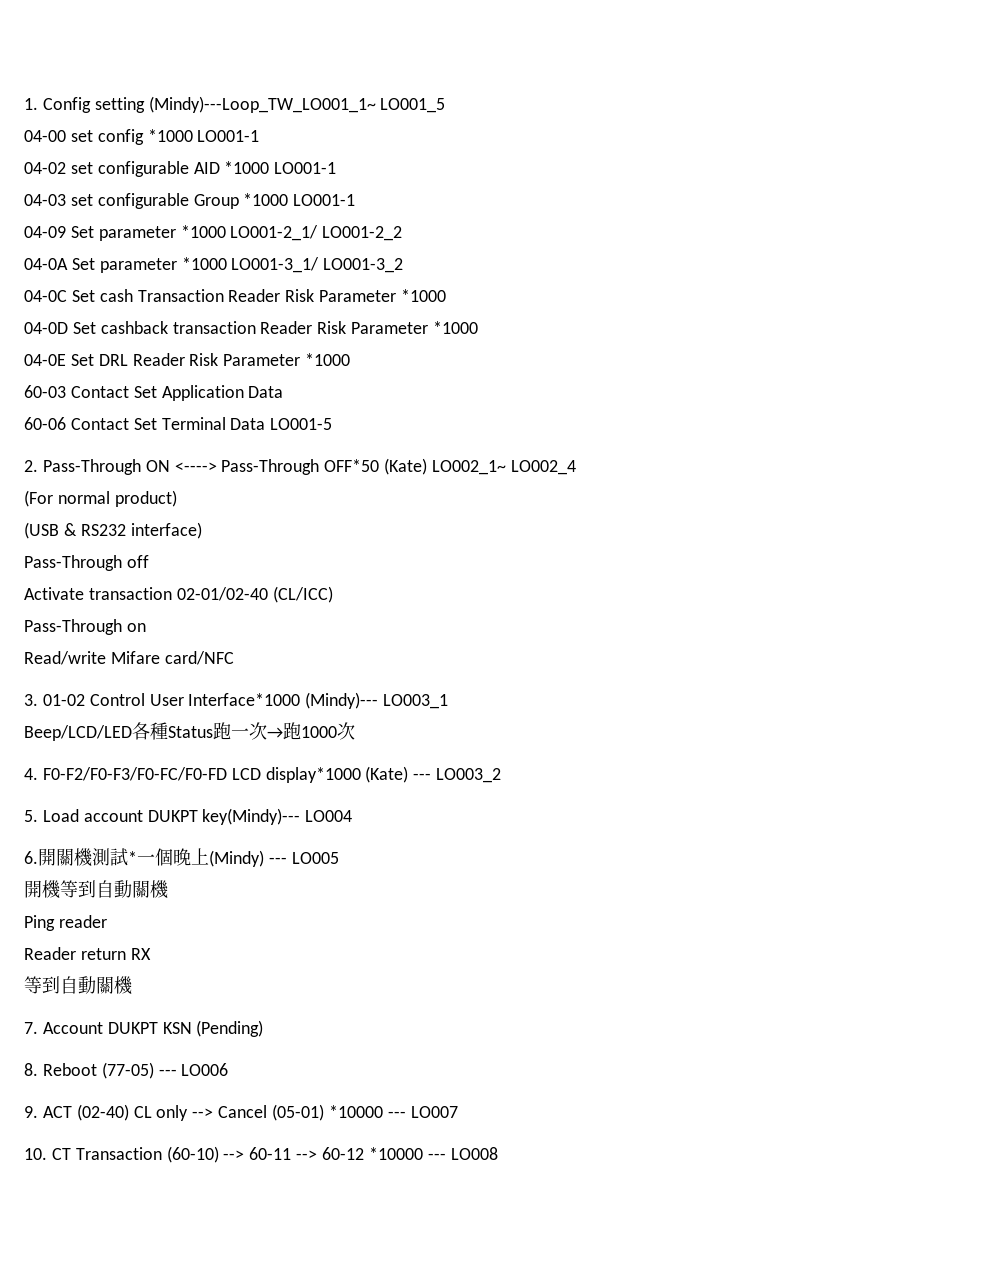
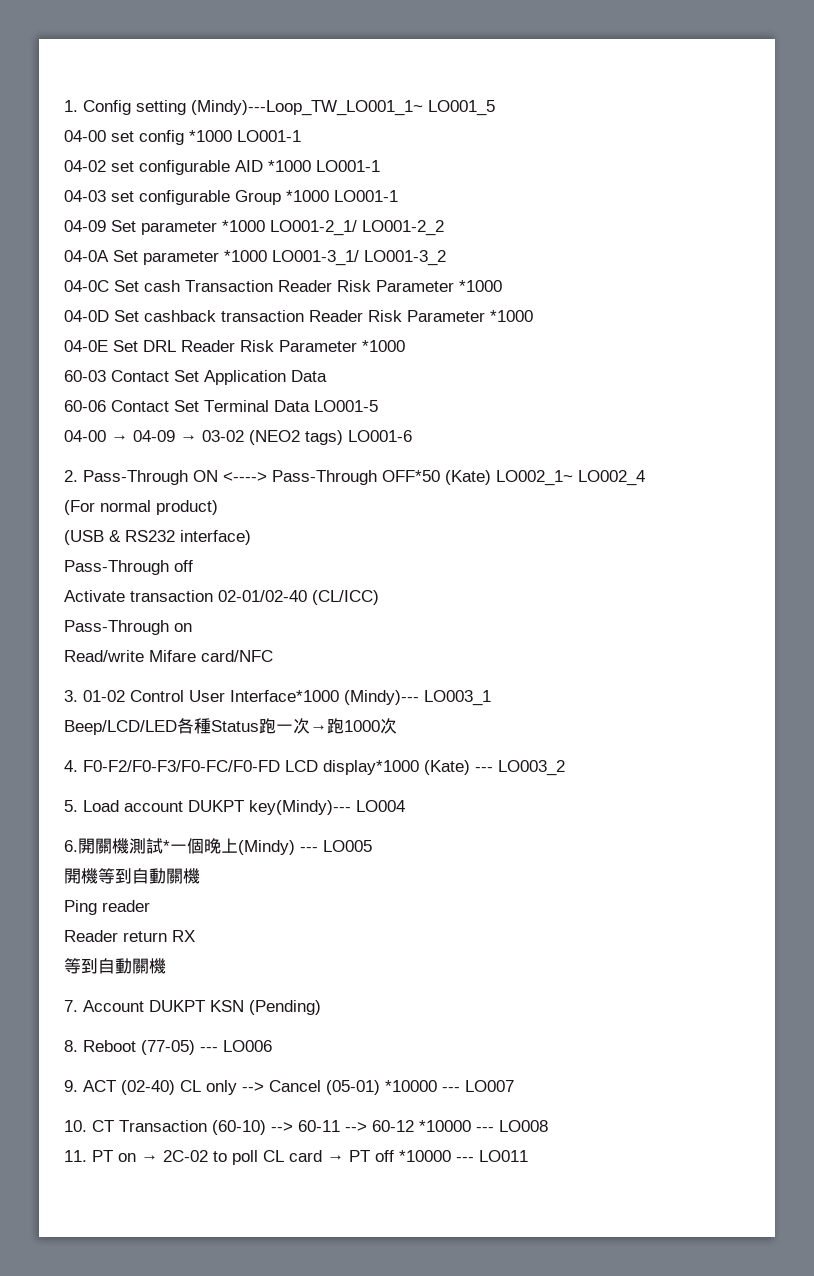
+ 04-00 → 04-09 → 03-02 (NEO2 tags) LO001-6
+ 11. PT on → 2C-02 to poll CL card → PT off *10000 --- LO011

